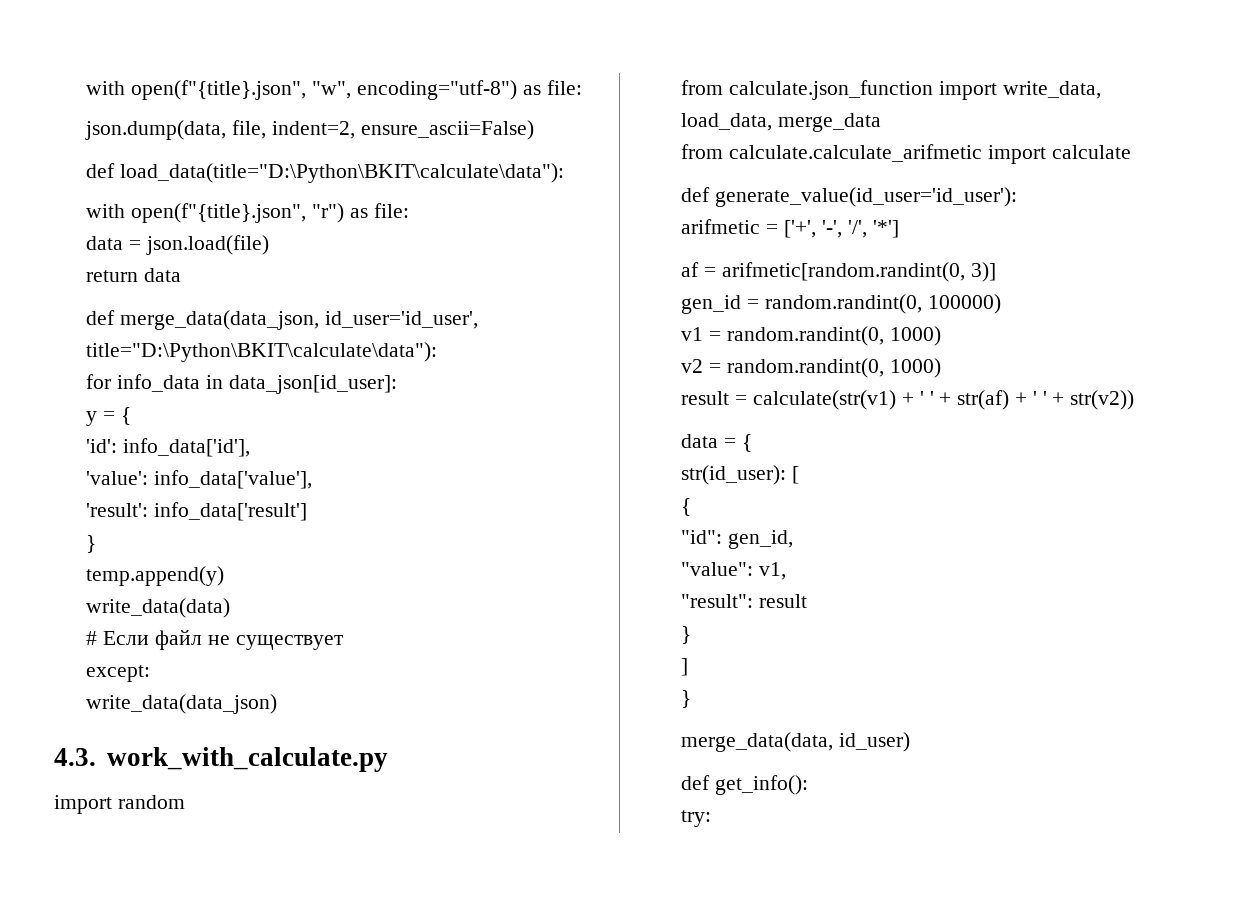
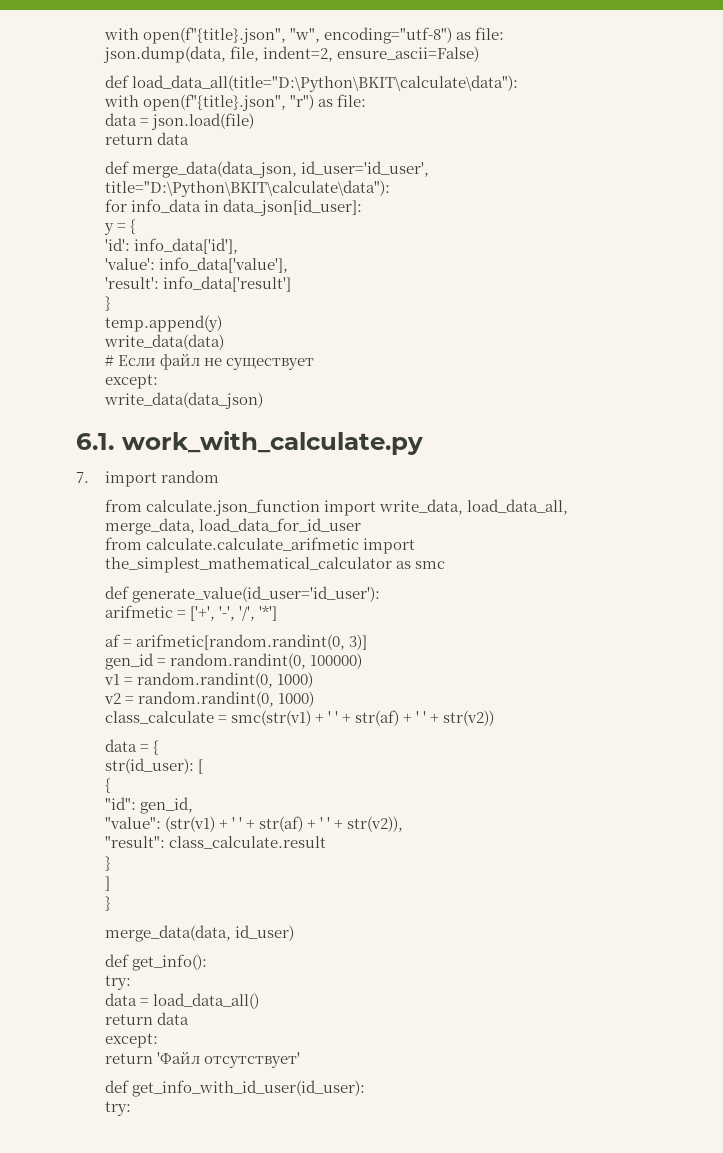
- def load_data(title="D:\Python\BKIT\calculate\data"):
+ def load_data_all(title="D:\Python\BKIT\calculate\data"):
- 4.3. work_with_calculate.py
+ 6.1. work_with_calculate.py
- import random
+ 7. import random
- from calculate.json_function import write_data, load_data, merge_data
+ from calculate.json_function import write_data, load_data_all, merge_data, load_data_for_id_user
- from calculate.calculate_arifmetic import calculate
+ from calculate.calculate_arifmetic import the_simplest_mathematical_calculator as smc
- result = calculate(str(v1) + ' ' + str(af) + ' ' + str(v2))
+ class_calculate = smc(str(v1) + ' ' + str(af) + ' ' + str(v2))
- "value": v1,
+ "value": (str(v1) + ' ' + str(af) + ' ' + str(v2)),
- "result": result
+ "result": class_calculate.result
+ data = load_data_all()
+ return data
+ except:
+ return 'Файл отсутствует'
+ def get_info_with_id_user(id_user):
+ try:

